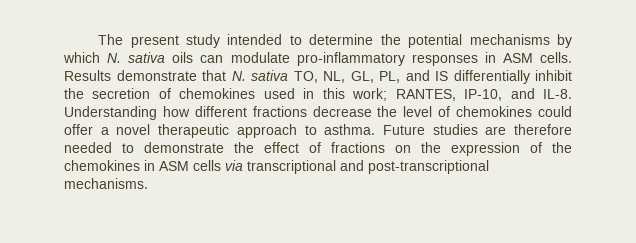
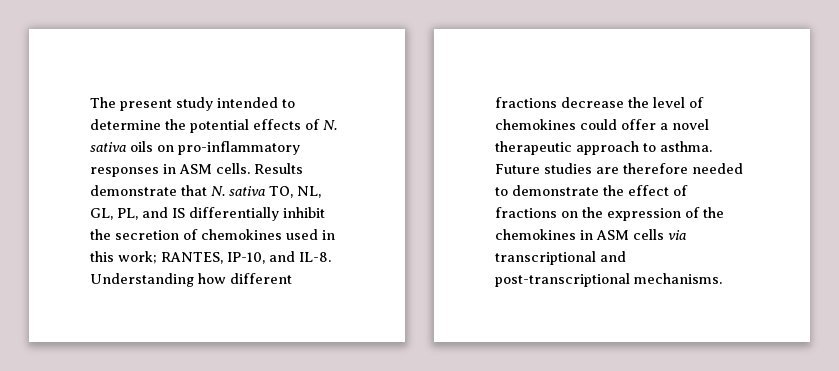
- The present study intended to determine the potential mechanisms by which N. sativa oils can modulate pro-inflammatory responses in ASM cells.
+ The present study intended to determine the potential effects of N. sativa oils on pro-inflammatory responses in ASM cells.

